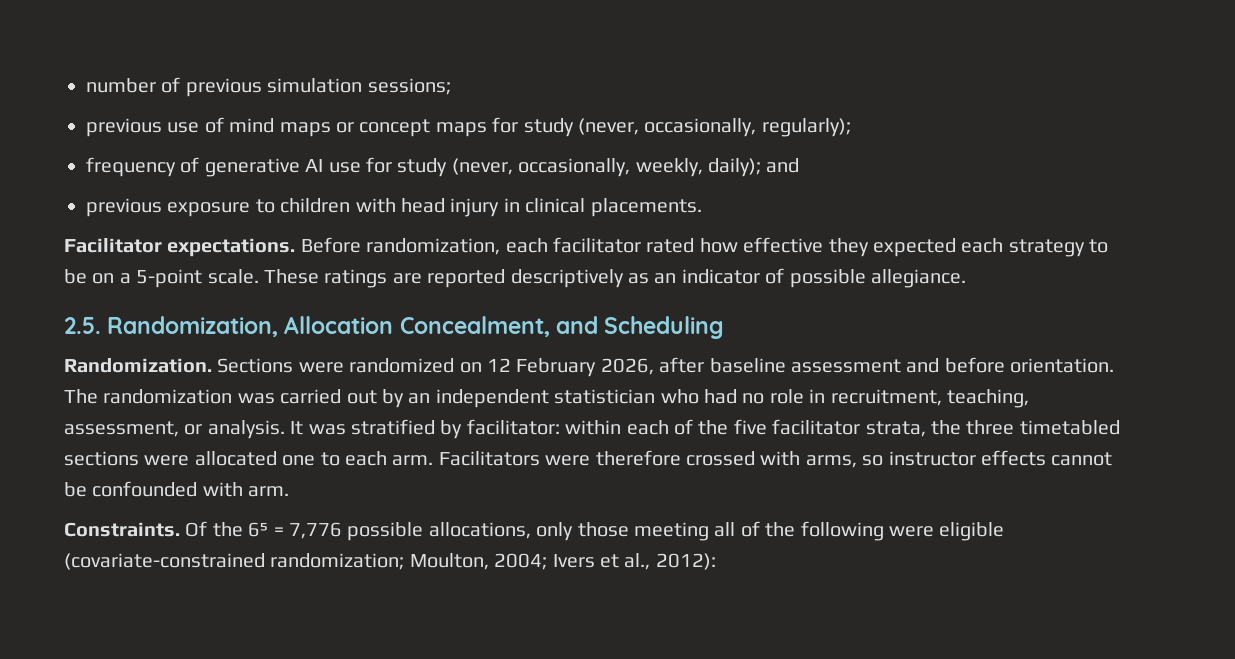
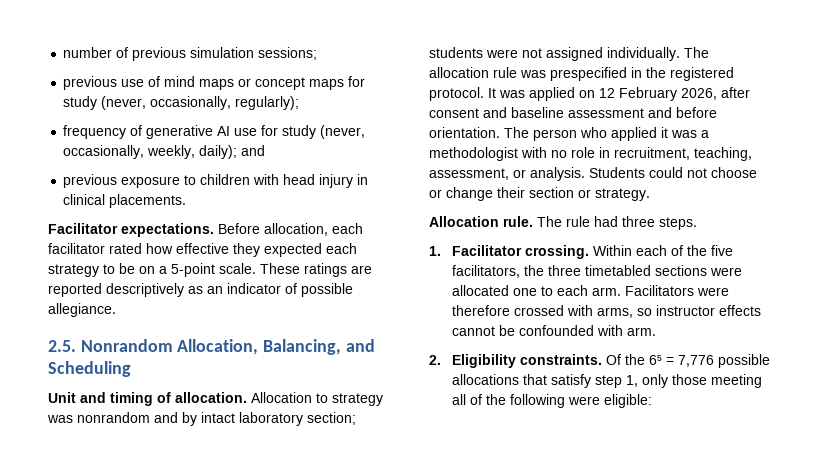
- Before randomization, each facilitator rated how effective they expected each strategy to be on a 5-point scale.
+ Before allocation, each facilitator rated how effective they expected each strategy to be on a 5-point scale.
- 2.5. Randomization, Allocation Concealment, and Scheduling
+ 2.5. Nonrandom Allocation, Balancing, and Scheduling
- Randomization. Sections were randomized on 12 February 2026, after baseline assessment and before orientation.
+ Unit and timing of allocation. Allocation to strategy was nonrandom and by intact laboratory section; students were not assigned individually. The allocation rule was prespecified in the registered protocol. It was applied on 12 February 2026, after consent and baseline assessment and before orientation.
- The randomization was carried out by an independent statistician who had no role in recruitment, teaching, assessment, or analysis.
+ The person who applied it was a methodologist with no role in recruitment, teaching, assessment, or analysis.
- It was stratified by facilitator: within each of the five facilitator strata, the three timetabled sections were allocated one to each arm.
+ Students could not choose or change their section or strategy.
+ Allocation rule. The rule had three steps.
+ 1. Facilitator crossing. Within each of the five facilitators, the three timetabled sections were allocated one to each arm.
- Constraints.
+ 2. Eligibility constraints.
- Of the 6⁵ = 7,776 possible allocations, only those meeting all of the following were eligible (covariate-constrained randomization; Moulton, 2004; Ivers et al., 2012):
+ Of the 6⁵ = 7,776 possible allocations that satisfy step 1, only those meeting all of the following were eligible:

